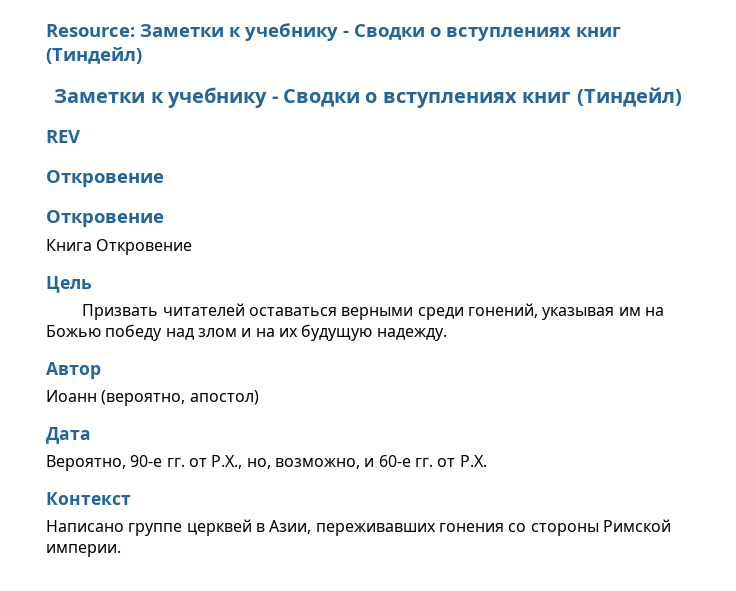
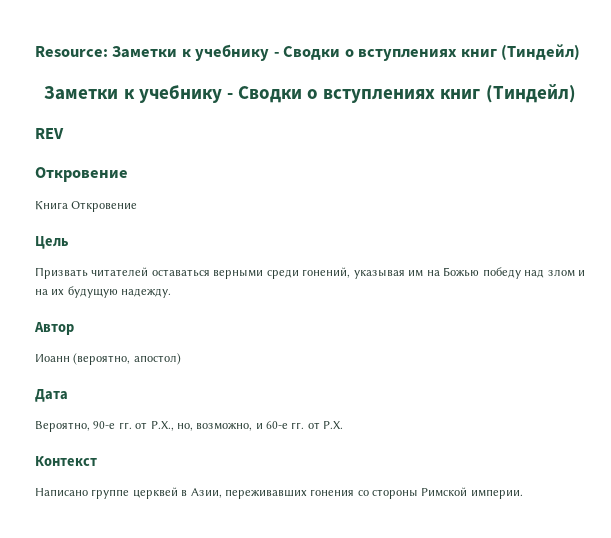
  REV
- Откровение

